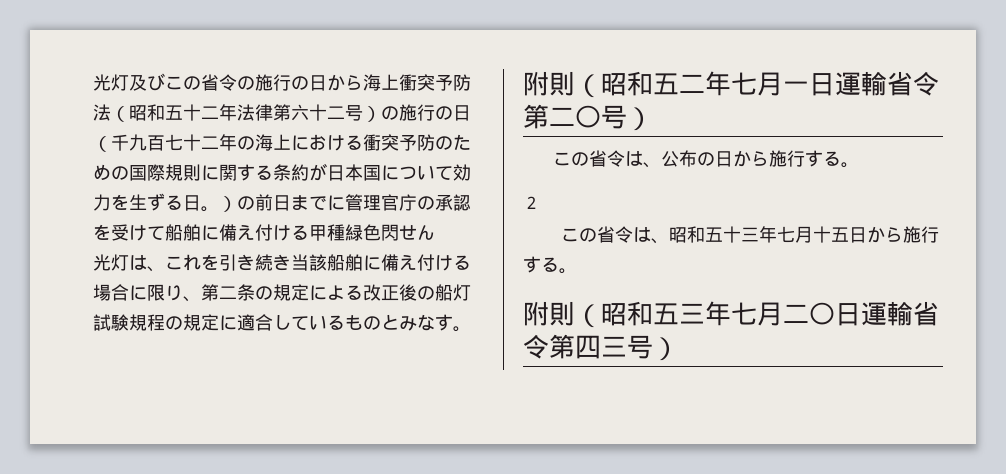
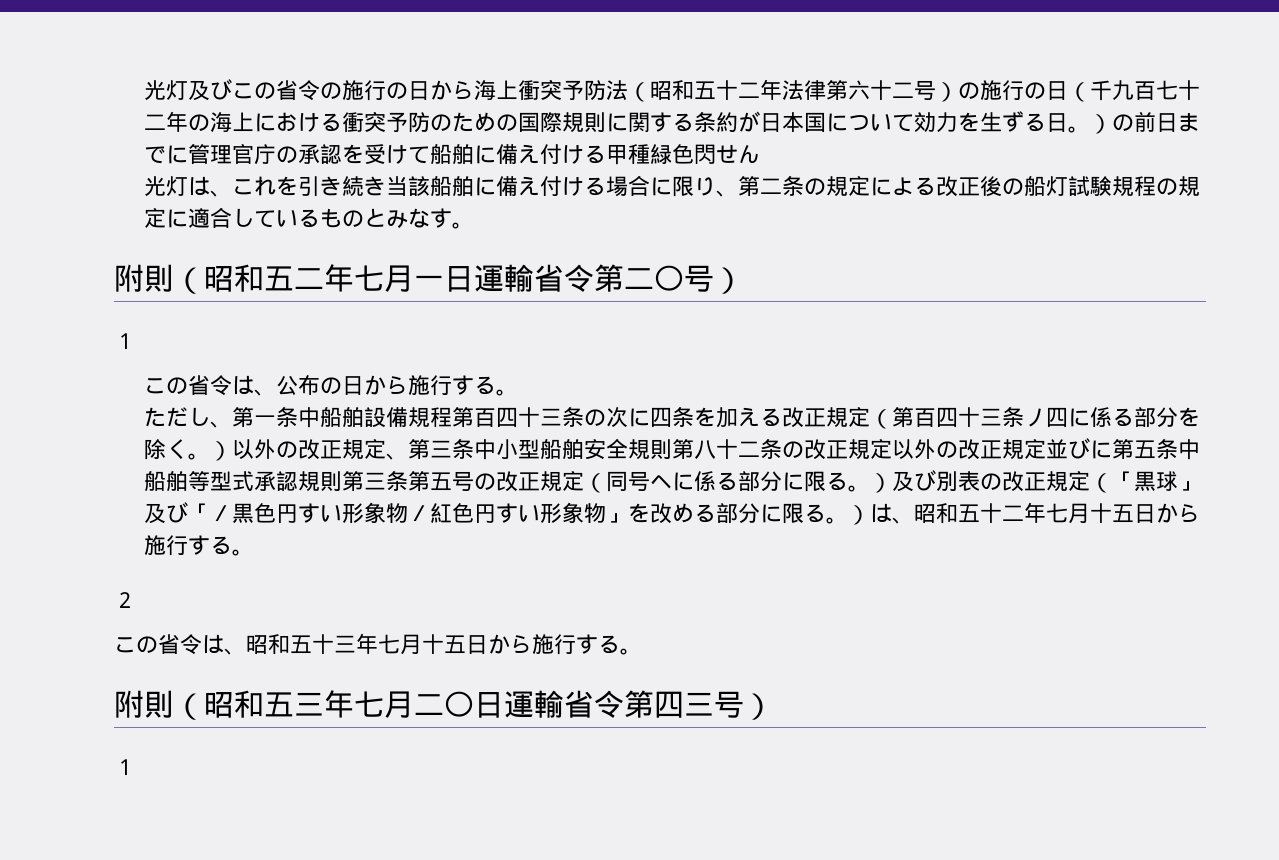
  附則（昭和五二年七月一日運輸省令第二〇号）
+ １
+ ただし、第一条中船舶設備規程第百四十三条の次に四条を加える改正規定（第百四十三条ノ四に係る部分を除く。）以外の改正規定、第三条中小型船舶安全規則第八十二条の改正規定以外の改正規定並びに第五条中船舶等型式承認規則第三条第五号の改正規定（同号ヘに係る部分に限る。）及び別表の改正規定（「黒球」及び「／黒色円すい形象物／紅色円すい形象物」を改める部分に限る。）は、昭和五十二年七月十五日から施行する。
  附則（昭和五三年七月二〇日運輸省令第四三号）
+ １

